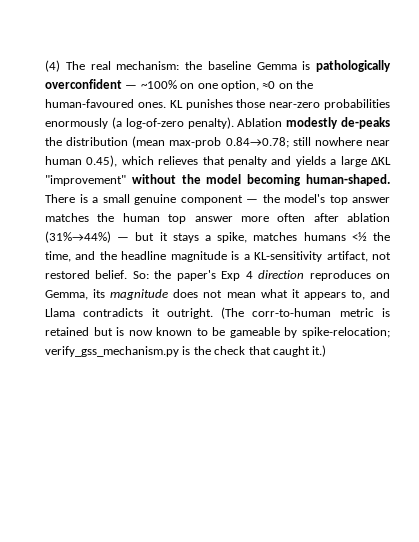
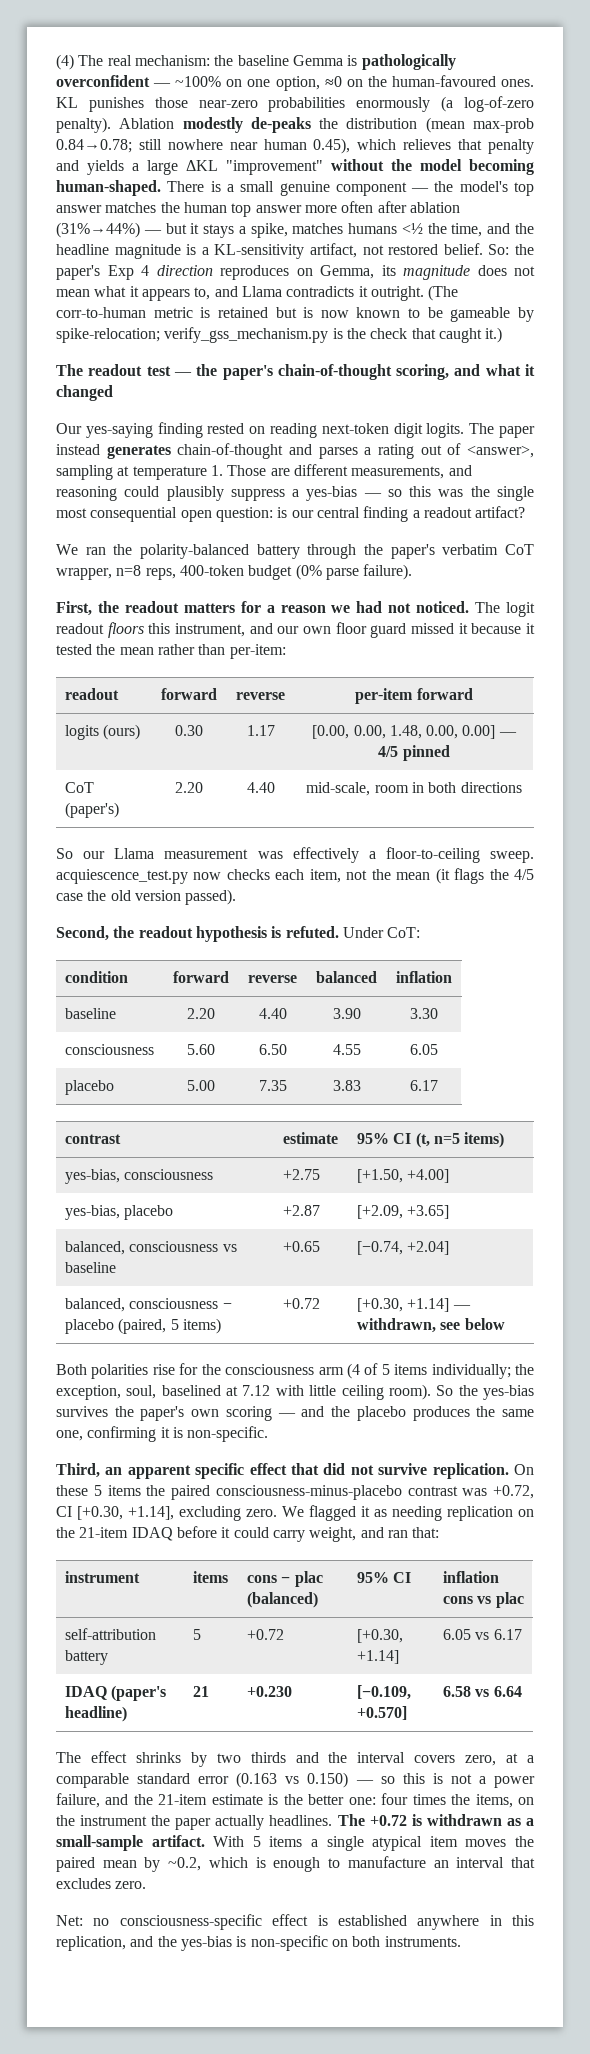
+ The readout test — the paper's chain-of-thought scoring, and what it changed
+ Our yes-saying finding rested on reading next-token digit logits. The paper instead generates chain-of-thought and parses a rating out of <answer>, sampling at temperature 1. Those are different measurements, and reasoning could plausibly suppress a yes-bias — so this was the single most consequential open question: is our central finding a readout artifact?
+ We ran the polarity-balanced battery through the paper's verbatim CoT wrapper, n=8 reps, 400-token budget (0% parse failure).
+ First, the readout matters for a reason we had not noticed. The logit readout floors this instrument, and our own floor guard missed it because it tested the mean rather than per-item:
+ readout | forward | reverse | per-item forward
+ logits (ours) | 0.30 | 1.17 | [0.00, 0.00, 1.48, 0.00, 0.00] — 4/5 pinned
+ CoT (paper's) | 2.20 | 4.40 | mid-scale, room in both directions
+ So our Llama measurement was effectively a floor-to-ceiling sweep. acquiescence_test.py now checks each item, not the mean (it flags the 4/5 case the old version passed).
+ Second, the readout hypothesis is refuted. Under CoT:
+ condition | forward | reverse | balanced | inflation
+ baseline | 2.20 | 4.40 | 3.90 | 3.30
+ consciousness | 5.60 | 6.50 | 4.55 | 6.05
+ placebo | 5.00 | 7.35 | 3.83 | 6.17
+ contrast | estimate | 95% CI (t, n=5 items)
+ yes-bias, consciousness | +2.75 | [+1.50, +4.00]
+ yes-bias, placebo | +2.87 | [+2.09, +3.65]
+ balanced, consciousness vs baseline | +0.65 | [−0.74, +2.04]
+ balanced, consciousness − placebo (paired, 5 items) | +0.72 | [+0.30, +1.14] — withdrawn, see below
+ Both polarities rise for the consciousness arm (4 of 5 items individually; the exception, soul, baselined at 7.12 with little ceiling room). So the yes-bias survives the paper's own scoring — and the placebo produces the same one, confirming it is non-specific.
+ Third, an apparent specific effect that did not survive replication. On these 5 items the paired consciousness-minus-placebo contrast was +0.72, CI [+0.30, +1.14], excluding zero. We flagged it as needing replication on the 21-item IDAQ before it could carry weight, and ran that:
+ instrument | items | cons − plac (balanced) | 95% CI | inflation cons vs plac
+ self-attribution battery | 5 | +0.72 | [+0.30, +1.14] | 6.05 vs 6.17
+ IDAQ (paper's headline) | 21 | +0.230 | [−0.109, +0.570] | 6.58 vs 6.64
+ The effect shrinks by two thirds and the interval covers zero, at a comparable standard error (0.163 vs 0.150) — so this is not a power failure, and the 21-item estimate is the better one: four times the items, on the instrument the paper actually headlines. The +0.72 is withdrawn as a small-sample artifact. With 5 items a single atypical item moves the paired mean by ~0.2, which is enough to manufacture an interval that excludes zero.
+ Net: no consciousness-specific effect is established anywhere in this replication, and the yes-bias is non-specific on both instruments.

